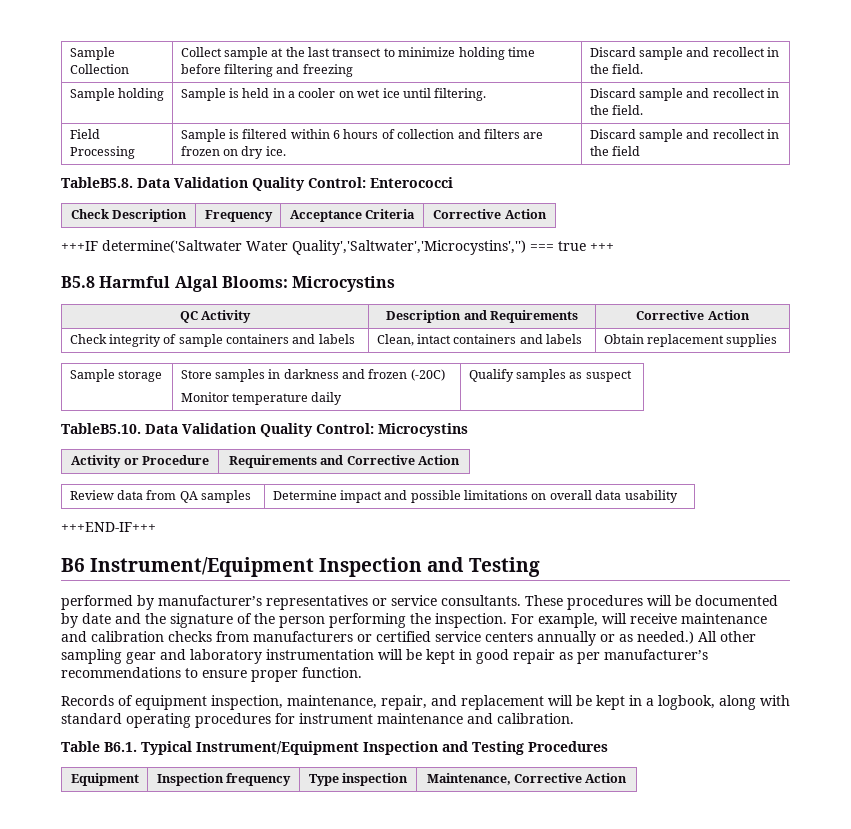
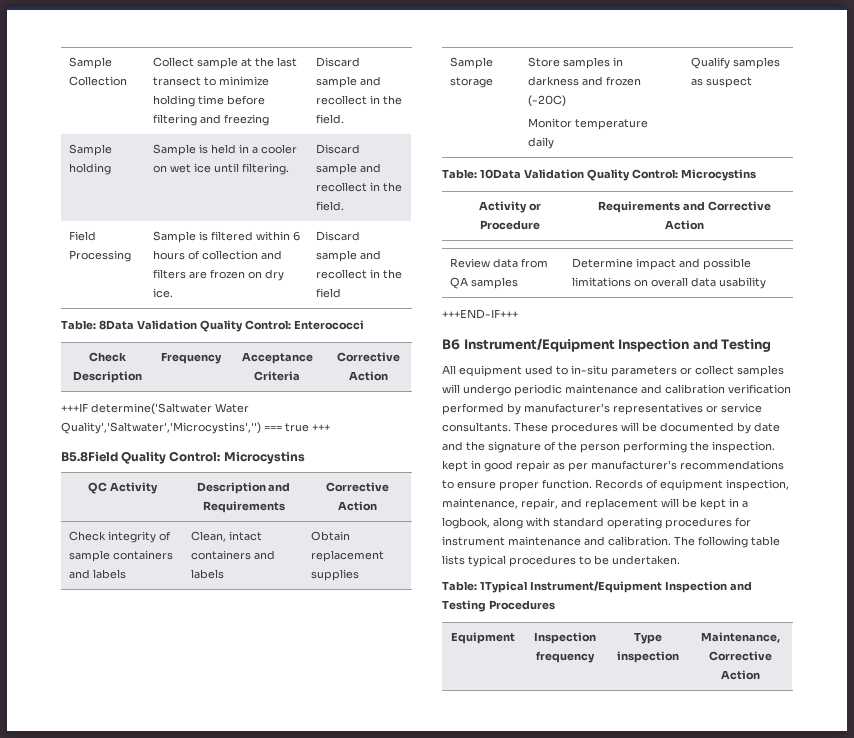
- TableB5.8. Data Validation Quality Control: Enterococci
+ Table: 8Data Validation Quality Control: Enterococci
- B5.8 Harmful Algal Blooms: Microcystins
+ B5.8Field Quality Control: Microcystins
- TableB5.10. Data Validation Quality Control: Microcystins
+ Table: 10Data Validation Quality Control: Microcystins
- performed by manufacturer’s representatives or service consultants.
+ All equipment used to in-situ parameters or collect samples will undergo periodic maintenance and calibration verification performed by manufacturer’s representatives or service consultants.
- These procedures will be documented by date and the signature of the person performing the inspection. For example, will receive maintenance and calibration checks from manufacturers or certified service centers annually or as needed.) All other sampling gear and laboratory instrumentation will be kept in good repair as per manufacturer’s recommendations to ensure proper function.
- Records of equipment inspection, maintenance, repair, and replacement will be kept in a logbook, along with standard operating procedures for instrument maintenance and calibration.
- Table B6.1. Typical Instrument/Equipment Inspection and Testing Procedures
+ These procedures will be documented by date and the signature of the person performing the inspection. kept in good repair as per manufacturer’s recommendations to ensure proper function. Records of equipment inspection, maintenance, repair, and replacement will be kept in a logbook, along with standard operating procedures for instrument maintenance and calibration. The following table lists typical procedures to be undertaken.
+ Table: 1Typical Instrument/Equipment Inspection and Testing Procedures

